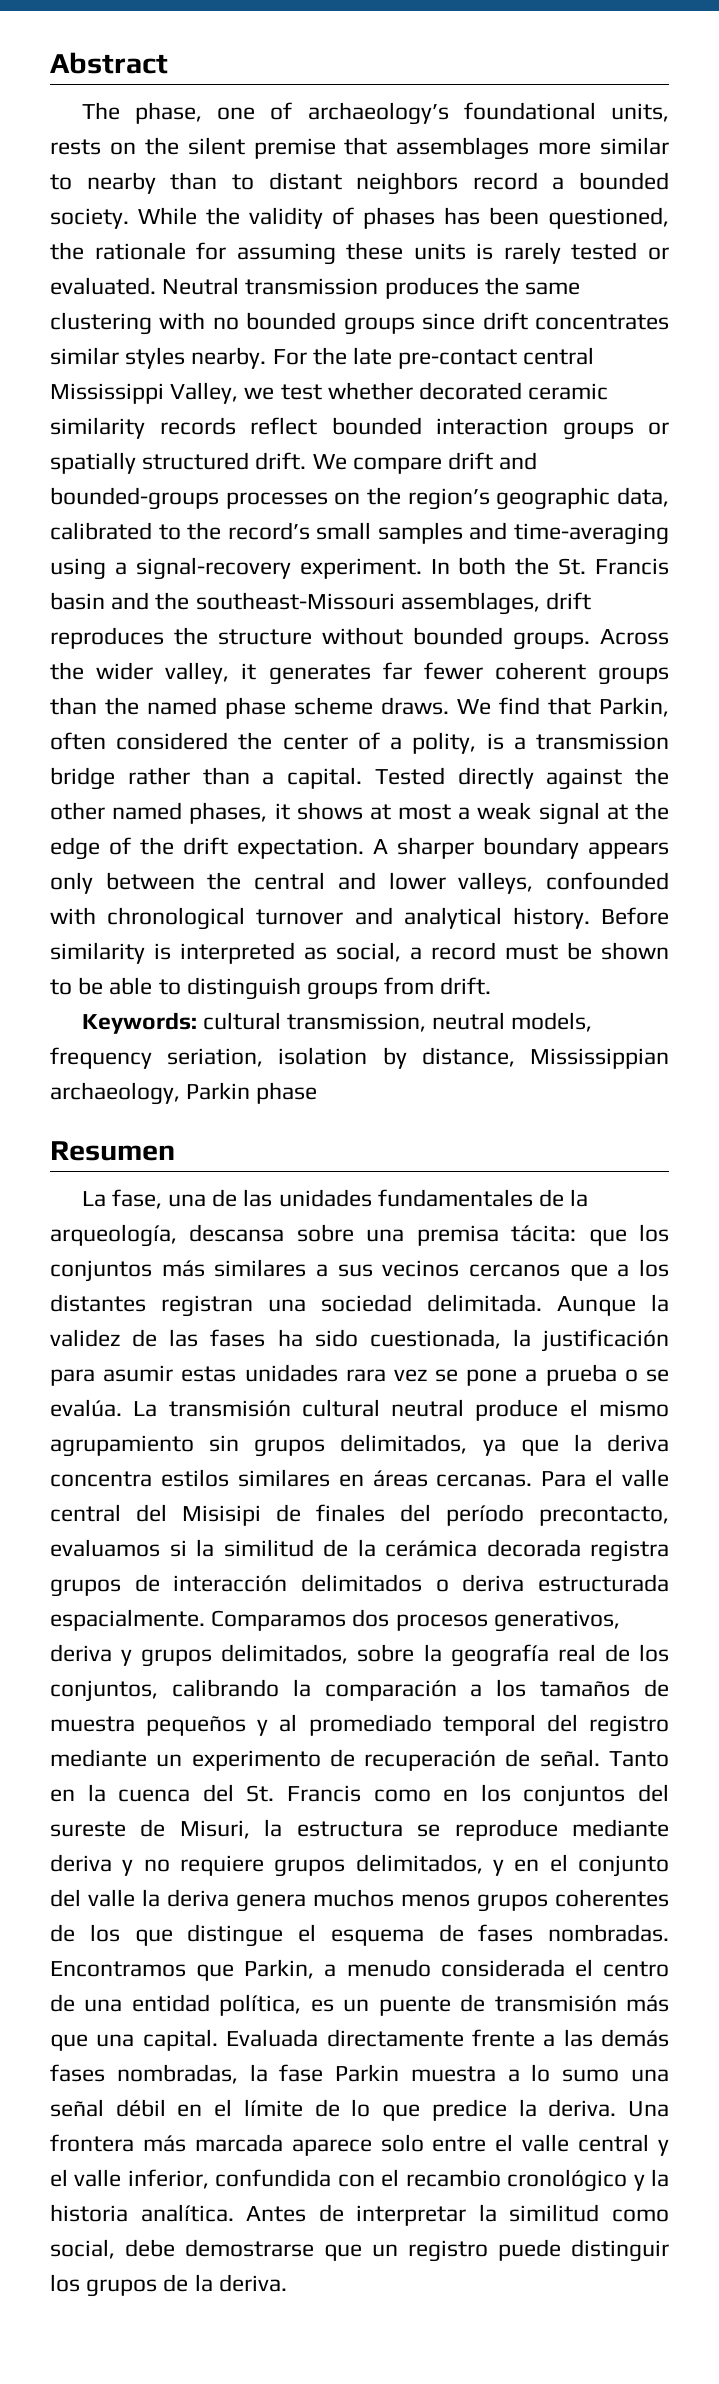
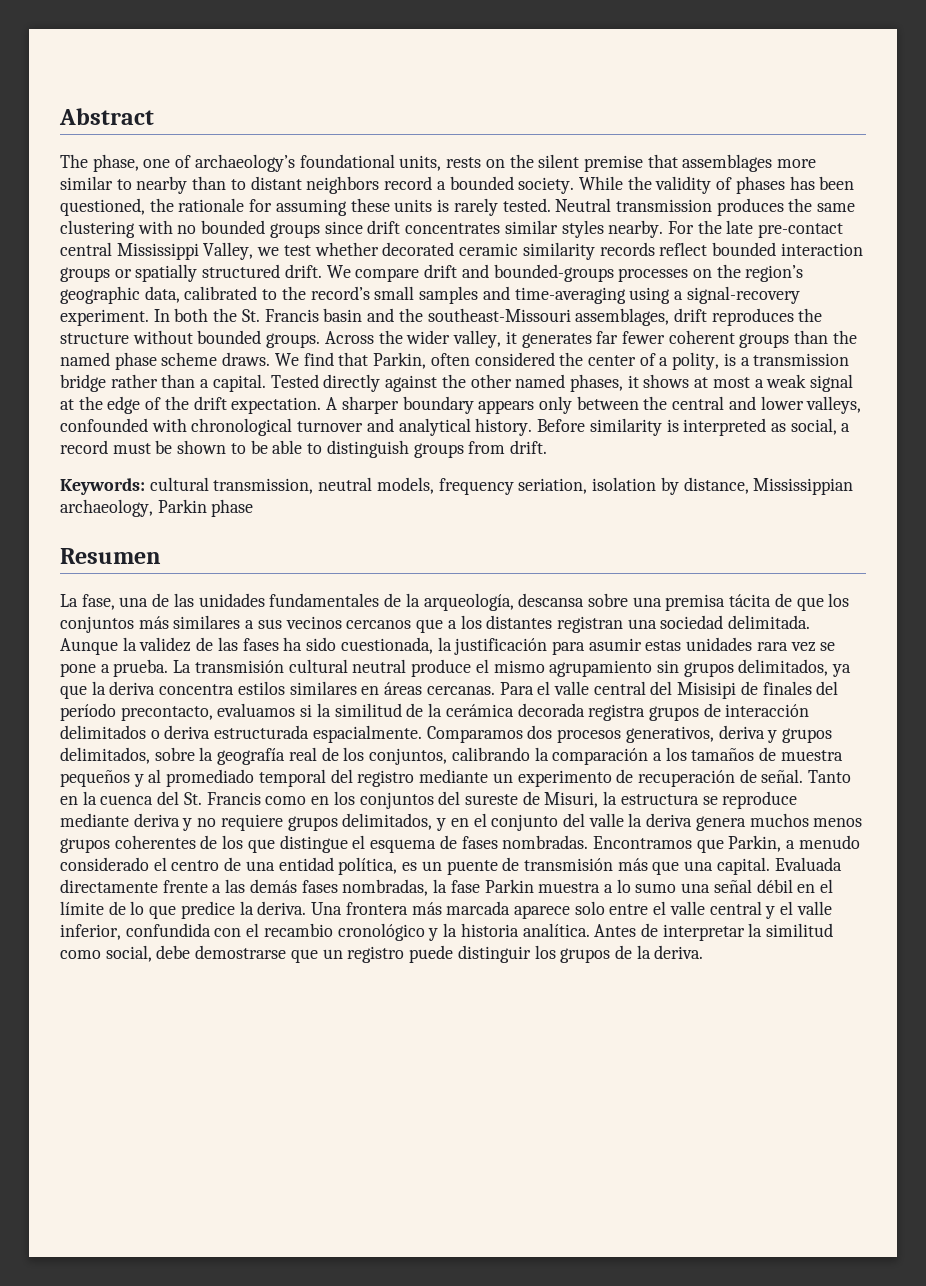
- While the validity of phases has been questioned, the rationale for assuming these units is rarely tested or evaluated.
+ While the validity of phases has been questioned, the rationale for assuming these units is rarely tested.
- La fase, una de las unidades fundamentales de la arqueología, descansa sobre una premisa tácita: que los conjuntos más similares a sus vecinos cercanos que a los distantes registran una sociedad delimitada.
+ La fase, una de las unidades fundamentales de la arqueología, descansa sobre una premisa tácita de que los conjuntos más similares a sus vecinos cercanos que a los distantes registran una sociedad delimitada.
- Aunque la validez de las fases ha sido cuestionada, la justificación para asumir estas unidades rara vez se pone a prueba o se evalúa.
+ Aunque la validez de las fases ha sido cuestionada, la justificación para asumir estas unidades rara vez se pone a prueba.
- Encontramos que Parkin, a menudo considerada el centro de una entidad política, es un puente de transmisión más que una capital.
+ Encontramos que Parkin, a menudo considerado el centro de una entidad política, es un puente de transmisión más que una capital.

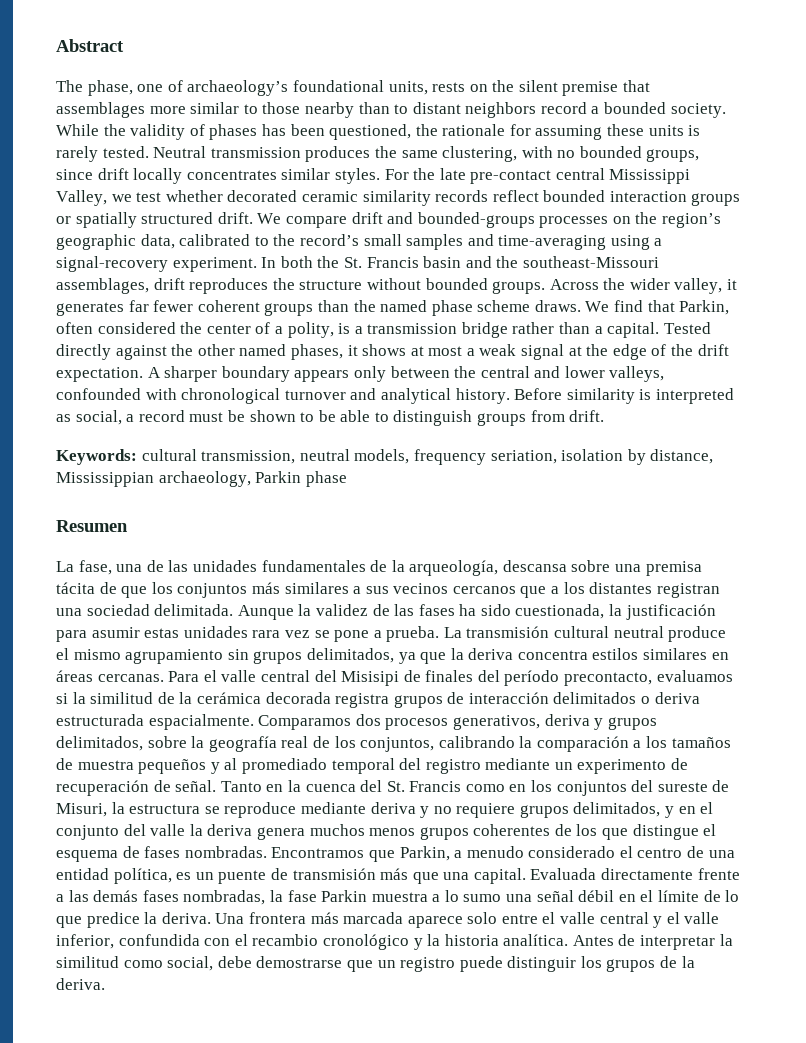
- The phase, one of archaeology’s foundational units, rests on the silent premise that assemblages more similar to nearby than to distant neighbors record a bounded society.
+ The phase, one of archaeology’s foundational units, rests on the silent premise that assemblages more similar to those nearby than to distant neighbors record a bounded society.
- Neutral transmission produces the same clustering with no bounded groups since drift concentrates similar styles nearby.
+ Neutral transmission produces the same clustering, with no bounded groups, since drift locally concentrates similar styles.

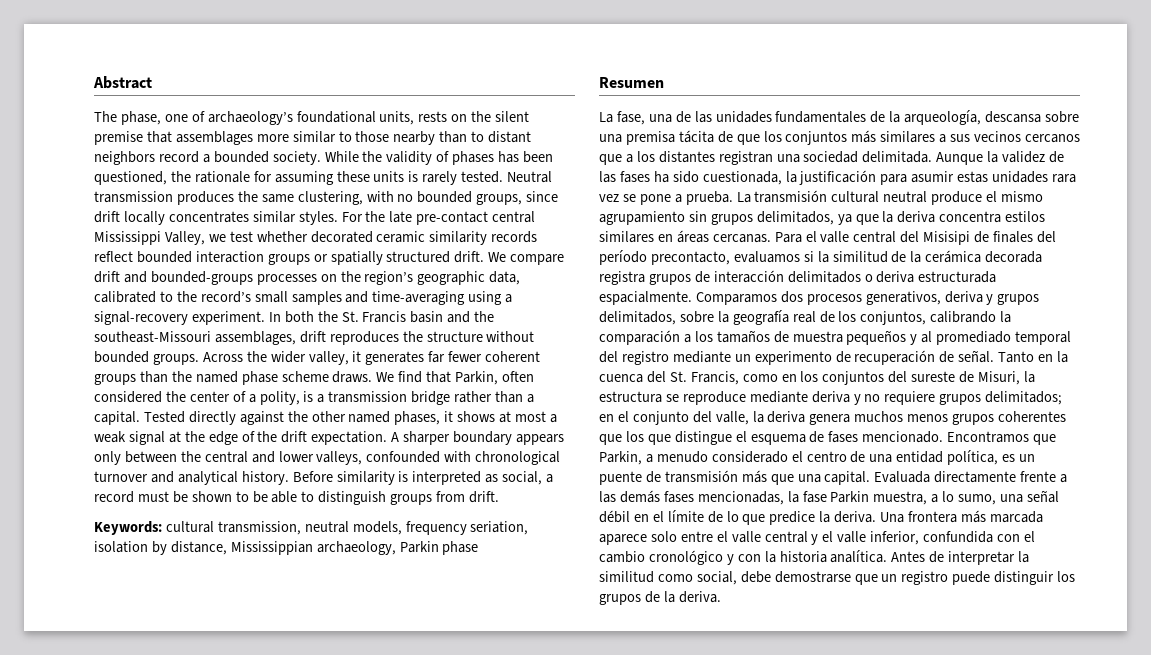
- Tanto en la cuenca del St. Francis como en los conjuntos del sureste de Misuri, la estructura se reproduce mediante deriva y no requiere grupos delimitados, y en el conjunto del valle la deriva genera muchos menos grupos coherentes de los que distingue el esquema de fases nombradas.
+ Tanto en la cuenca del St. Francis, como en los conjuntos del sureste de Misuri, la estructura se reproduce mediante deriva y no requiere grupos delimitados; en el conjunto del valle, la deriva genera muchos menos grupos coherentes que los que distingue el esquema de fases mencionado.
- Evaluada directamente frente a las demás fases nombradas, la fase Parkin muestra a lo sumo una señal débil en el límite de lo que predice la deriva.
+ Evaluada directamente frente a las demás fases mencionadas, la fase Parkin muestra, a lo sumo, una señal débil en el límite de lo que predice la deriva.
- Una frontera más marcada aparece solo entre el valle central y el valle inferior, confundida con el recambio cronológico y la historia analítica.
+ Una frontera más marcada aparece solo entre el valle central y el valle inferior, confundida con el cambio cronológico y con la historia analítica.

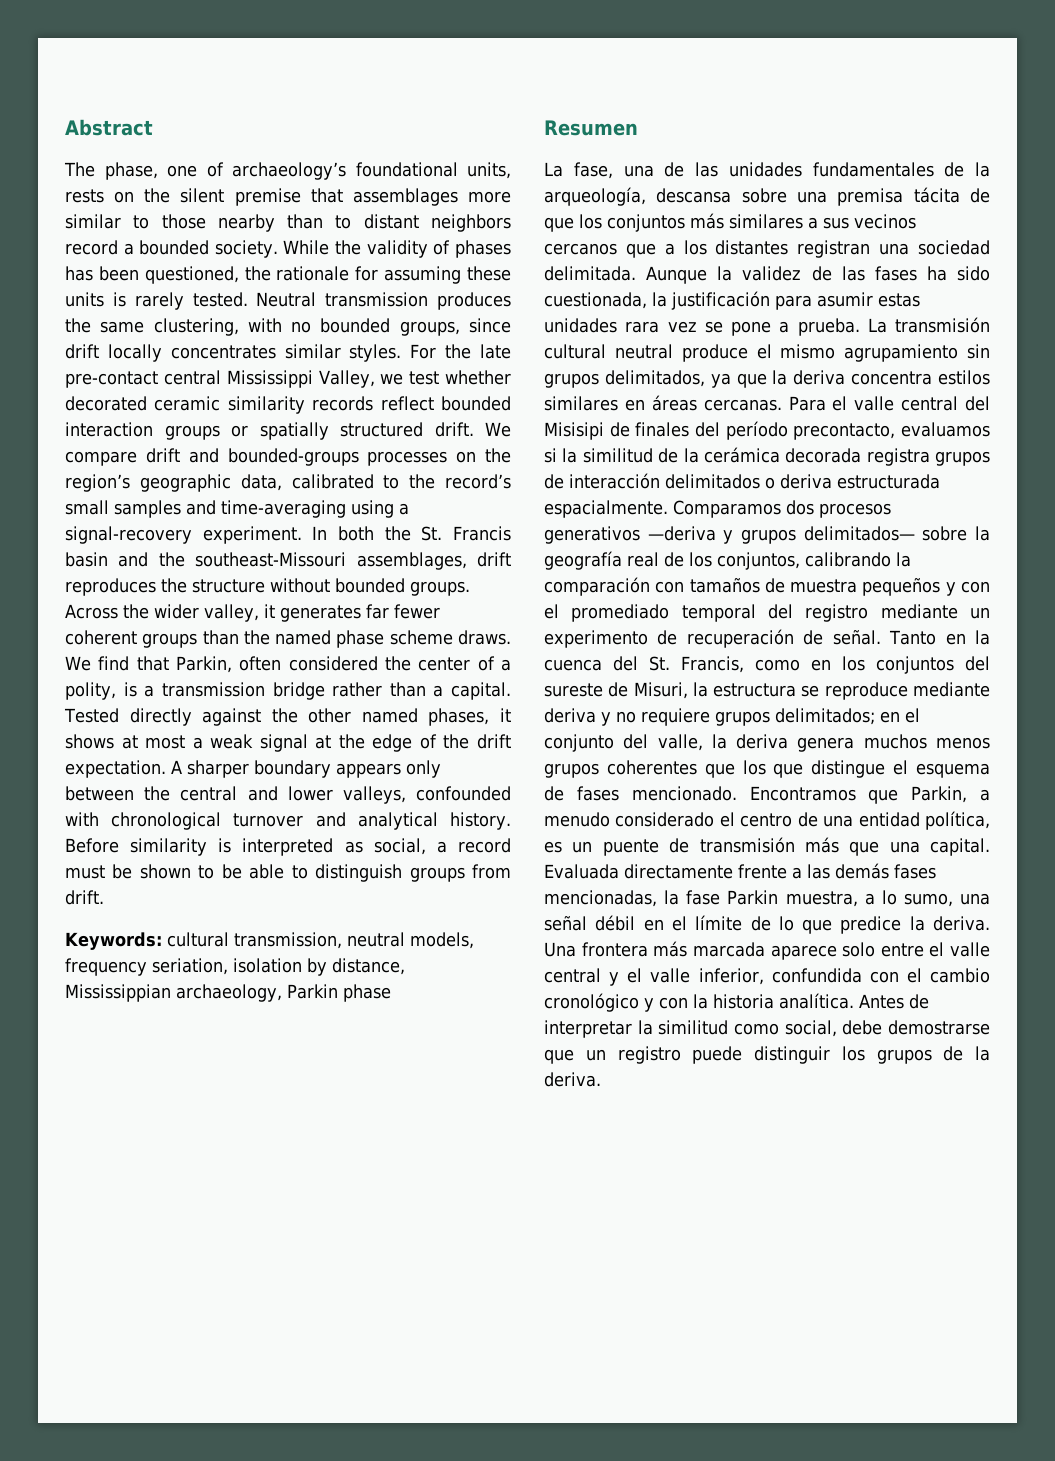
- Comparamos dos procesos generativos, deriva y grupos delimitados, sobre la geografía real de los conjuntos, calibrando la comparación a los tamaños de muestra pequeños y al promediado temporal del registro mediante un experimento de recuperación de señal.
+ Comparamos dos procesos generativos —deriva y grupos delimitados— sobre la geografía real de los conjuntos, calibrando la comparación con tamaños de muestra pequeños y con el promediado temporal del registro mediante un experimento de recuperación de señal.

